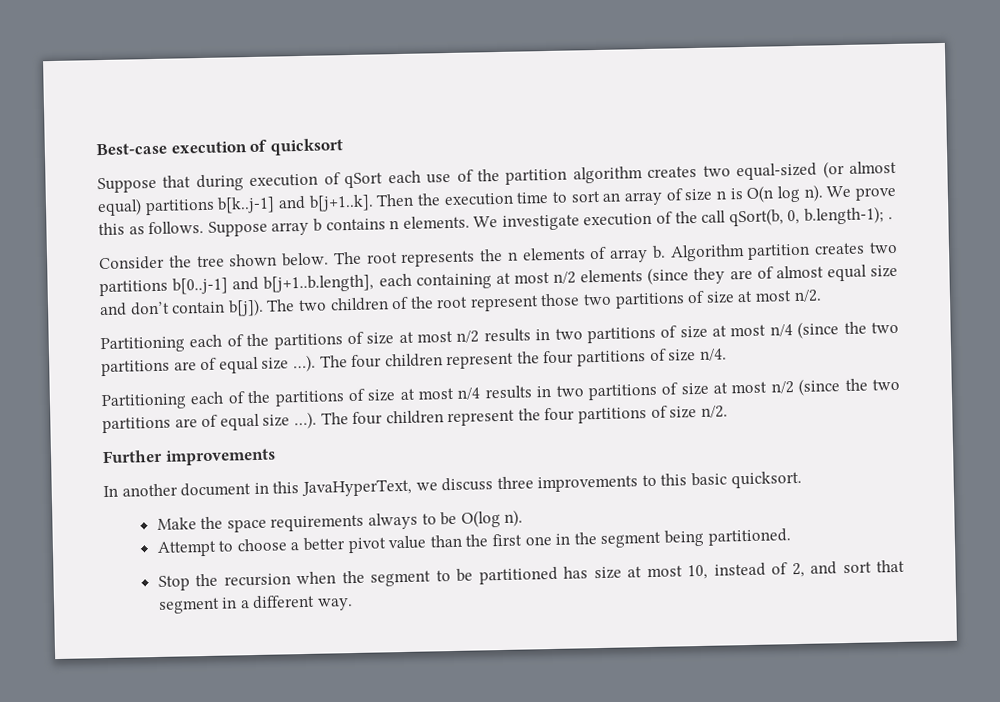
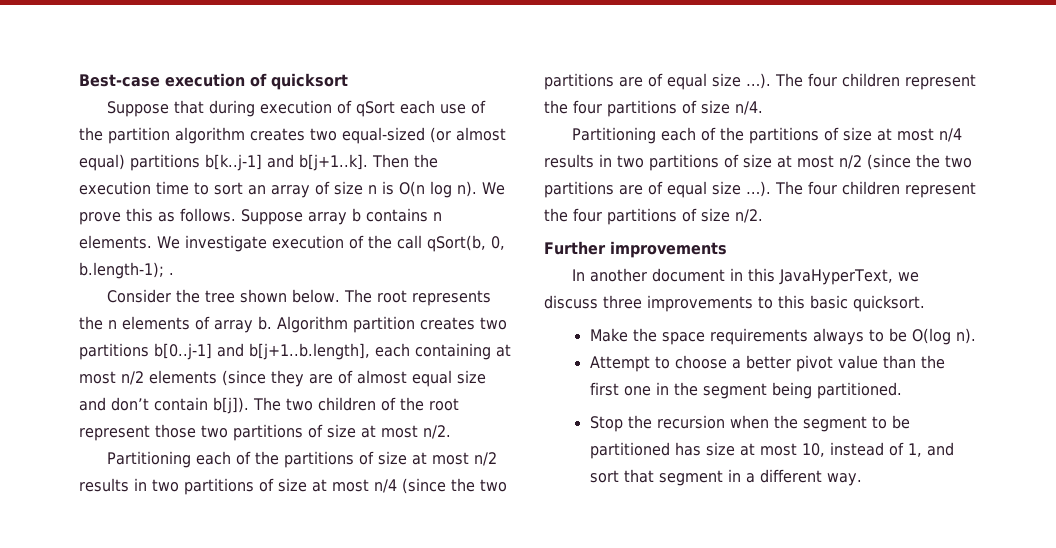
- Stop the recursion when the segment to be partitioned has size at most 10, instead of 2, and sort that segment in a different way.
+ Stop the recursion when the segment to be partitioned has size at most 10, instead of 1, and sort that segment in a different way.

